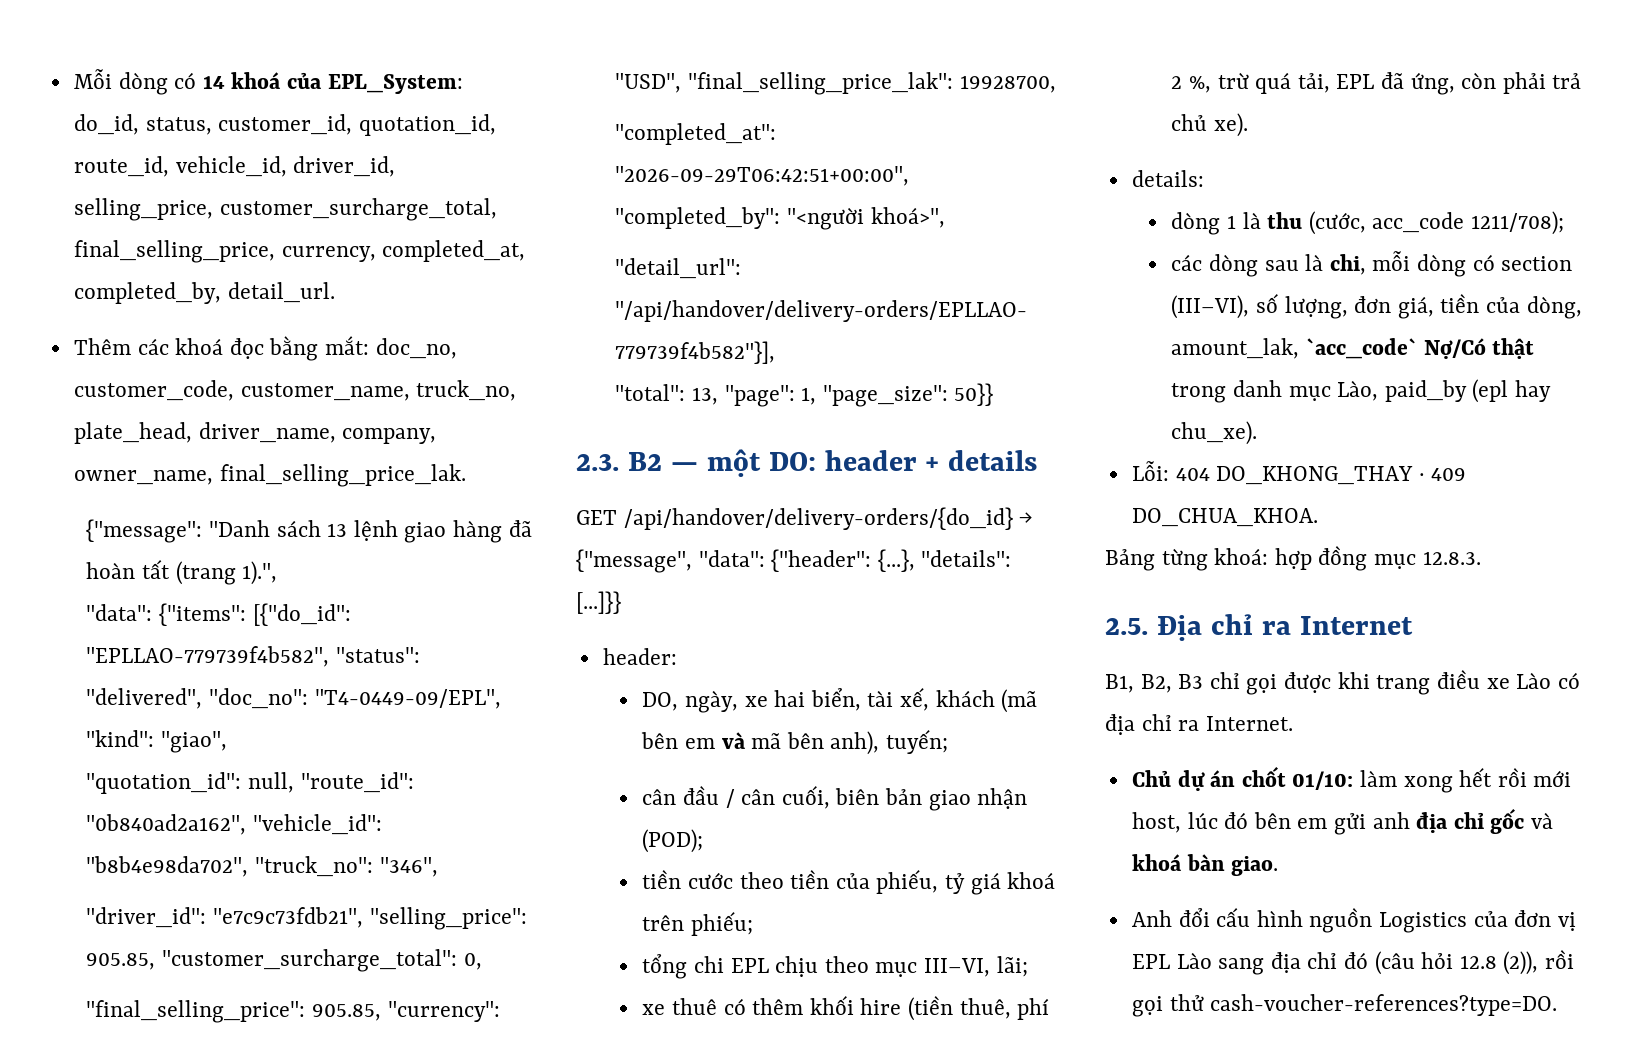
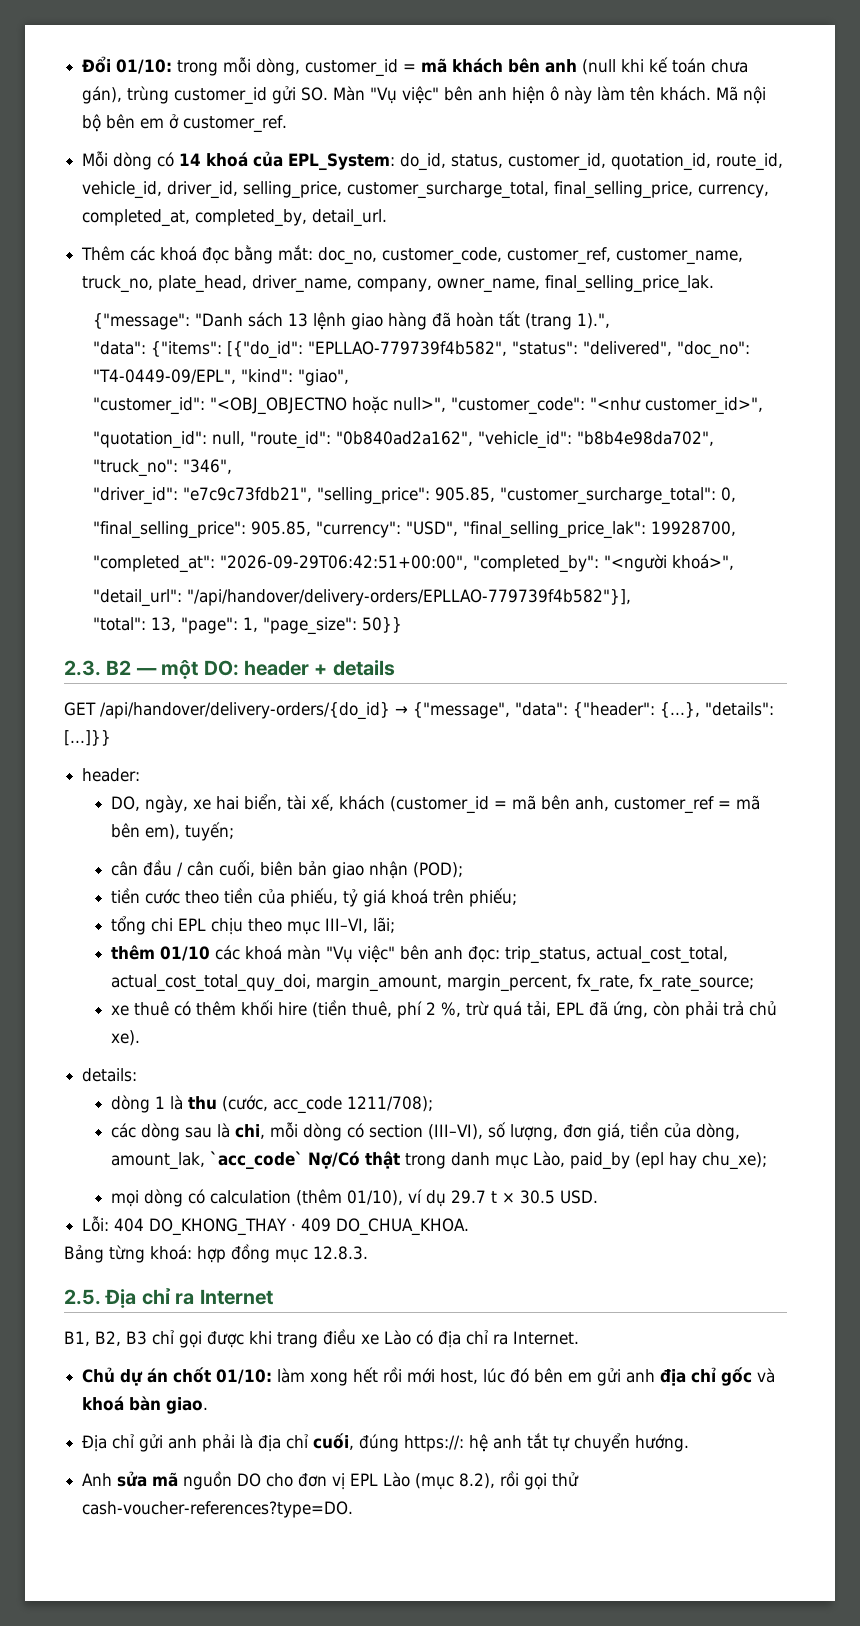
+ Đổi 01/10: trong mỗi dòng, customer_id = mã khách bên anh (null khi kế toán chưa gán), trùng customer_id gửi SO. Màn "Vụ việc" bên anh hiện ô này làm tên khách. Mã nội bộ bên em ở customer_ref.
- Thêm các khoá đọc bằng mắt: doc_no, customer_code, customer_name, truck_no, plate_head, driver_name, company, owner_name, final_selling_price_lak.
+ Thêm các khoá đọc bằng mắt: doc_no, customer_code, customer_ref, customer_name, truck_no, plate_head, driver_name, company, owner_name, final_selling_price_lak.
+ "customer_id": "<OBJ_OBJECTNO hoặc null>", "customer_code": "<như customer_id>",
- DO, ngày, xe hai biển, tài xế, khách (mã bên em và mã bên anh), tuyến;
+ DO, ngày, xe hai biển, tài xế, khách (customer_id = mã bên anh, customer_ref = mã bên em), tuyến;
+ thêm 01/10 các khoá màn "Vụ việc" bên anh đọc: trip_status, actual_cost_total, actual_cost_total_quy_doi, margin_amount, margin_percent, fx_rate, fx_rate_source;
- các dòng sau là chi, mỗi dòng có section (III–VI), số lượng, đơn giá, tiền của dòng, amount_lak, `acc_code` Nợ/Có thật trong danh mục Lào, paid_by (epl hay chu_xe).
+ các dòng sau là chi, mỗi dòng có section (III–VI), số lượng, đơn giá, tiền của dòng, amount_lak, `acc_code` Nợ/Có thật trong danh mục Lào, paid_by (epl hay chu_xe);
+ mọi dòng có calculation (thêm 01/10), ví dụ 29.7 t × 30.5 USD.
- Anh đổi cấu hình nguồn Logistics của đơn vị EPL Lào sang địa chỉ đó (câu hỏi 12.8 (2)), rồi gọi thử cash-voucher-references?type=DO.
+ Địa chỉ gửi anh phải là địa chỉ cuối, đúng https://: hệ anh tắt tự chuyển hướng.
+ Anh sửa mã nguồn DO cho đơn vị EPL Lào (mục 8.2), rồi gọi thử cash-voucher-references?type=DO.

